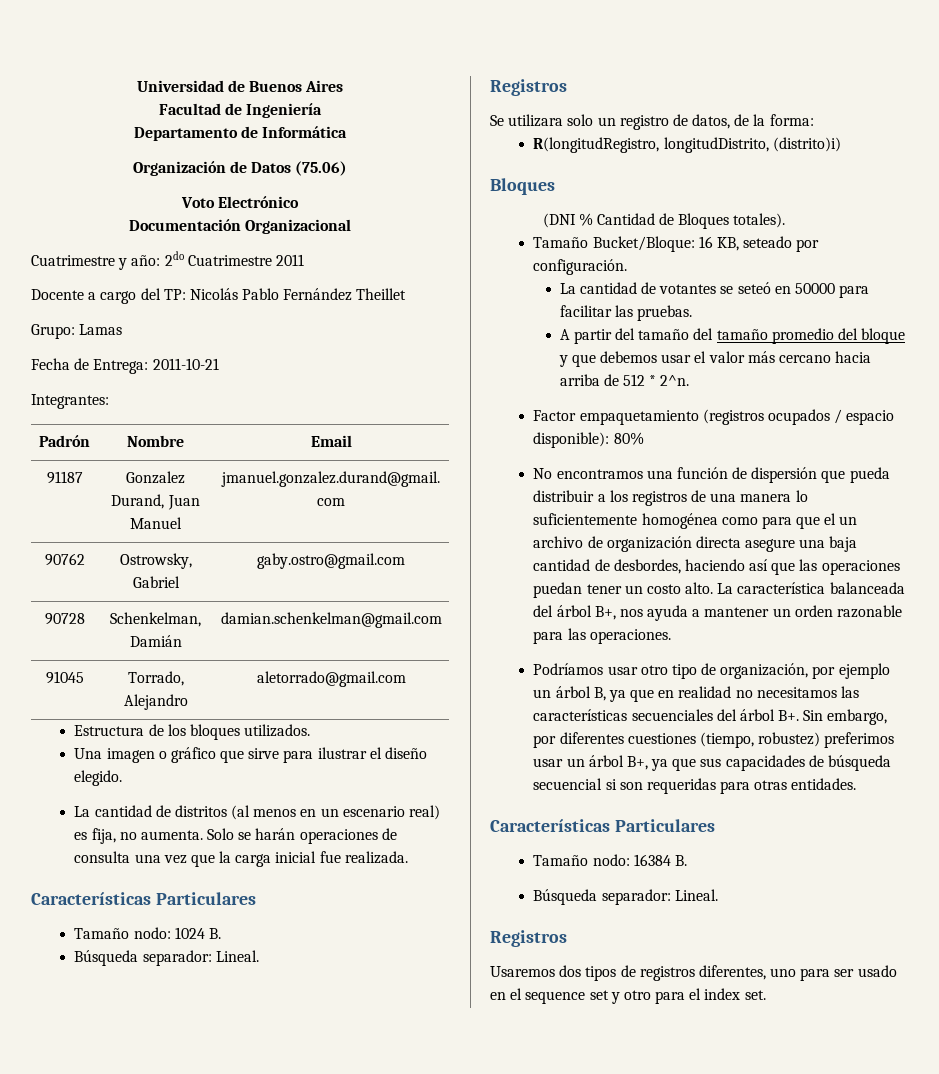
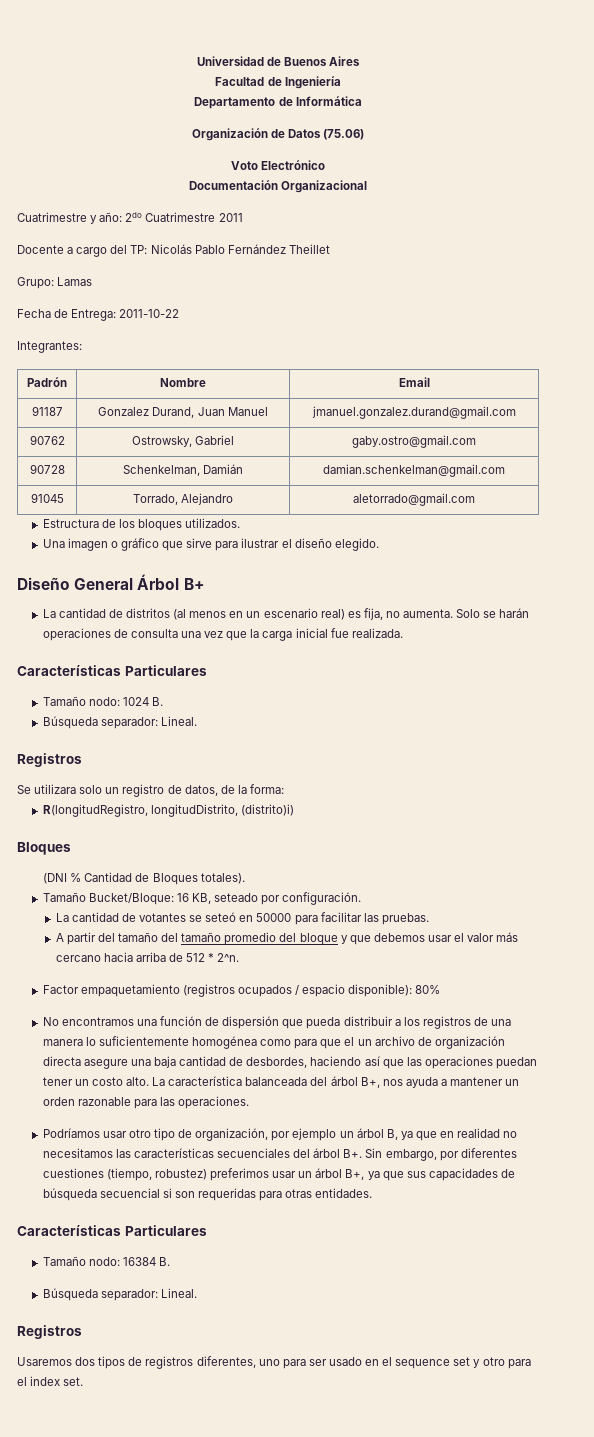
- Fecha de Entrega: 2011-10-21
+ Fecha de Entrega: 2011-10-22
+ Diseño General Árbol B+

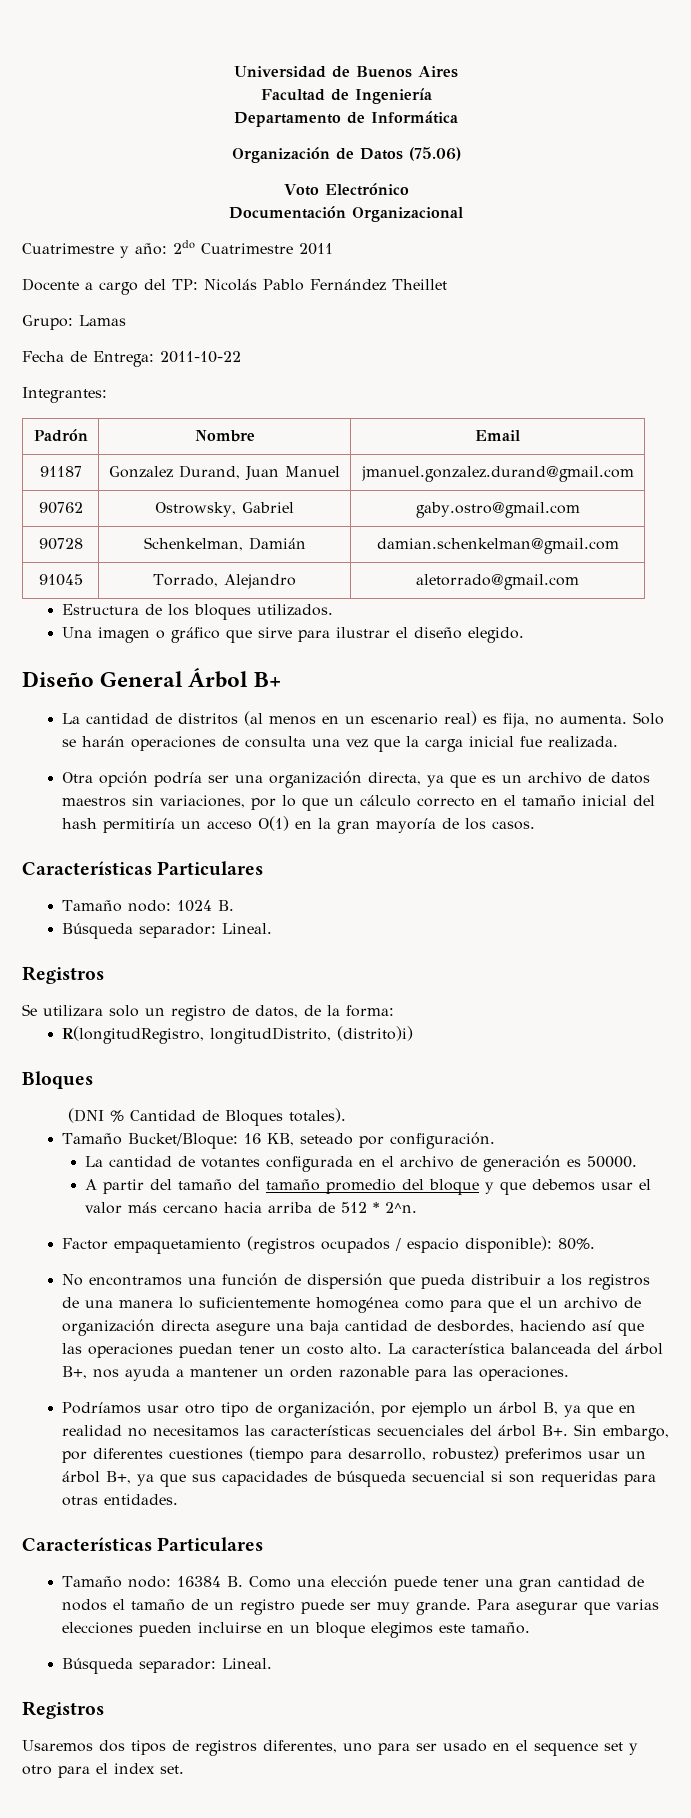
+ Otra opción podría ser una organización directa, ya que es un archivo de datos maestros sin variaciones, por lo que un cálculo correcto en el tamaño inicial del hash permitiría un acceso O(1) en la gran mayoría de los casos.
- La cantidad de votantes se seteó en 50000 para facilitar las pruebas.
+ La cantidad de votantes configurada en el archivo de generación es 50000.
- Factor empaquetamiento (registros ocupados / espacio disponible): 80%
+ Factor empaquetamiento (registros ocupados / espacio disponible): 80%.
- Podríamos usar otro tipo de organización, por ejemplo un árbol B, ya que en realidad no necesitamos las características secuenciales del árbol B+. Sin embargo, por diferentes cuestiones (tiempo, robustez) preferimos usar un árbol B+, ya que sus capacidades de búsqueda secuencial si son requeridas para otras entidades.
+ Podríamos usar otro tipo de organización, por ejemplo un árbol B, ya que en realidad no necesitamos las características secuenciales del árbol B+. Sin embargo, por diferentes cuestiones (tiempo para desarrollo, robustez) preferimos usar un árbol B+, ya que sus capacidades de búsqueda secuencial si son requeridas para otras entidades.
- Tamaño nodo: 16384 B.
+ Tamaño nodo: 16384 B. Como una elección puede tener una gran cantidad de nodos el tamaño de un registro puede ser muy grande. Para asegurar que varias elecciones pueden incluirse en un bloque elegimos este tamaño.

